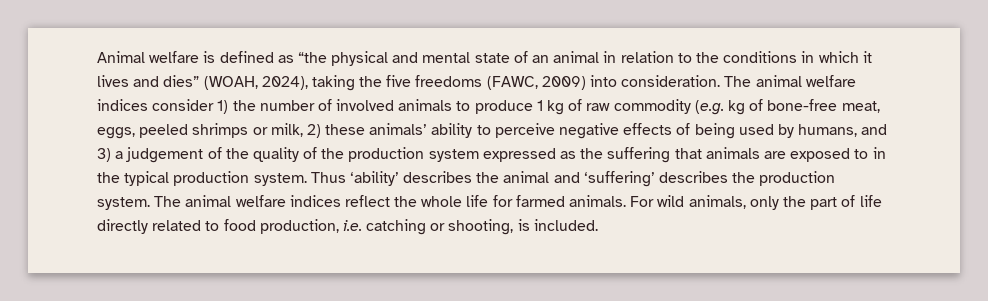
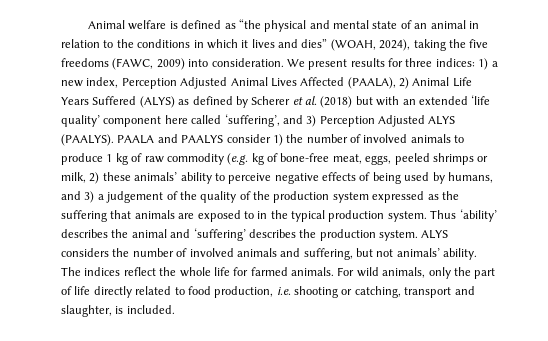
- The animal welfare indices consider 1) the number of involved animals to produce 1 kg of raw commodity (e.g. kg of bone-free meat, eggs, peeled shrimps or milk, 2) these animals’ ability to perceive negative effects of being used by humans, and 3) a judgement of the quality of the production system expressed as the suffering that animals are exposed to in the typical production system.
+ We present results for three indices: 1) a new index, Perception Adjusted Animal Lives Affected (PAALA), 2) Animal Life Years Suffered (ALYS) as defined by Scherer et al. (2018) but with an extended ‘life quality’ component here called ‘suffering’, and 3) Perception Adjusted ALYS (PAALYS). PAALA and PAALYS consider 1) the number of involved animals to produce 1 kg of raw commodity (e.g. kg of bone-free meat, eggs, peeled shrimps or milk, 2) these animals’ ability to perceive negative effects of being used by humans, and 3) a judgement of the quality of the production system expressed as the suffering that animals are exposed to in the typical production system.
- The animal welfare indices reflect the whole life for farmed animals.
+ ALYS considers the number of involved animals and suffering, but not animals’ ability. The indices reflect the whole life for farmed animals.
- For wild animals, only the part of life directly related to food production, i.e. catching or shooting, is included.
+ For wild animals, only the part of life directly related to food production, i.e. shooting or catching, transport and slaughter, is included.

